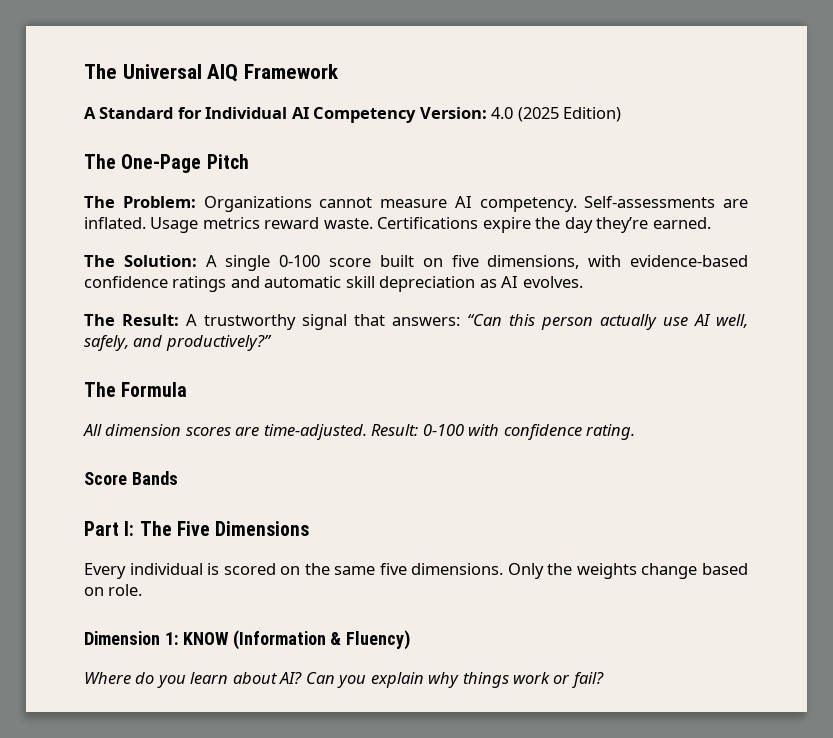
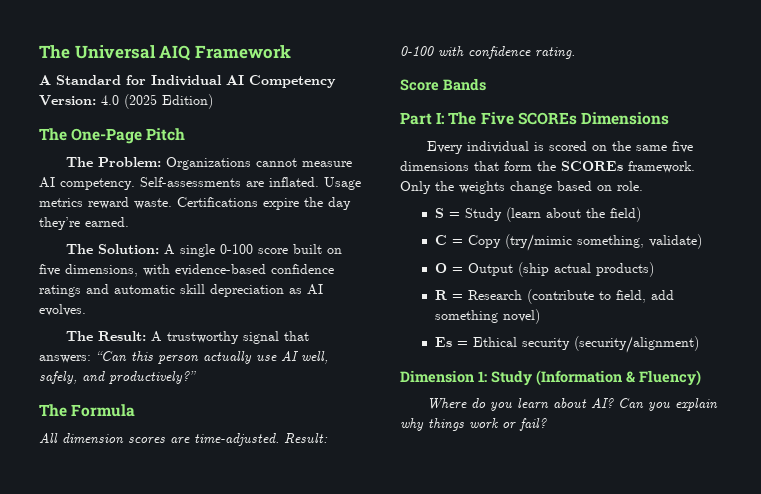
- Part I: The Five Dimensions
+ Part I: The Five SCOREs Dimensions
- Every individual is scored on the same five dimensions.
+ Every individual is scored on the same five dimensions that form the SCOREs framework.
+ S = Study (learn about the field)
+ C = Copy (try/mimic something, validate)
+ O = Output (ship actual products)
+ R = Research (contribute to field, add something novel)
+ Es = Ethical security (security/alignment)
- Dimension 1: KNOW (Information & Fluency)
+ Dimension 1: Study (Information & Fluency)

